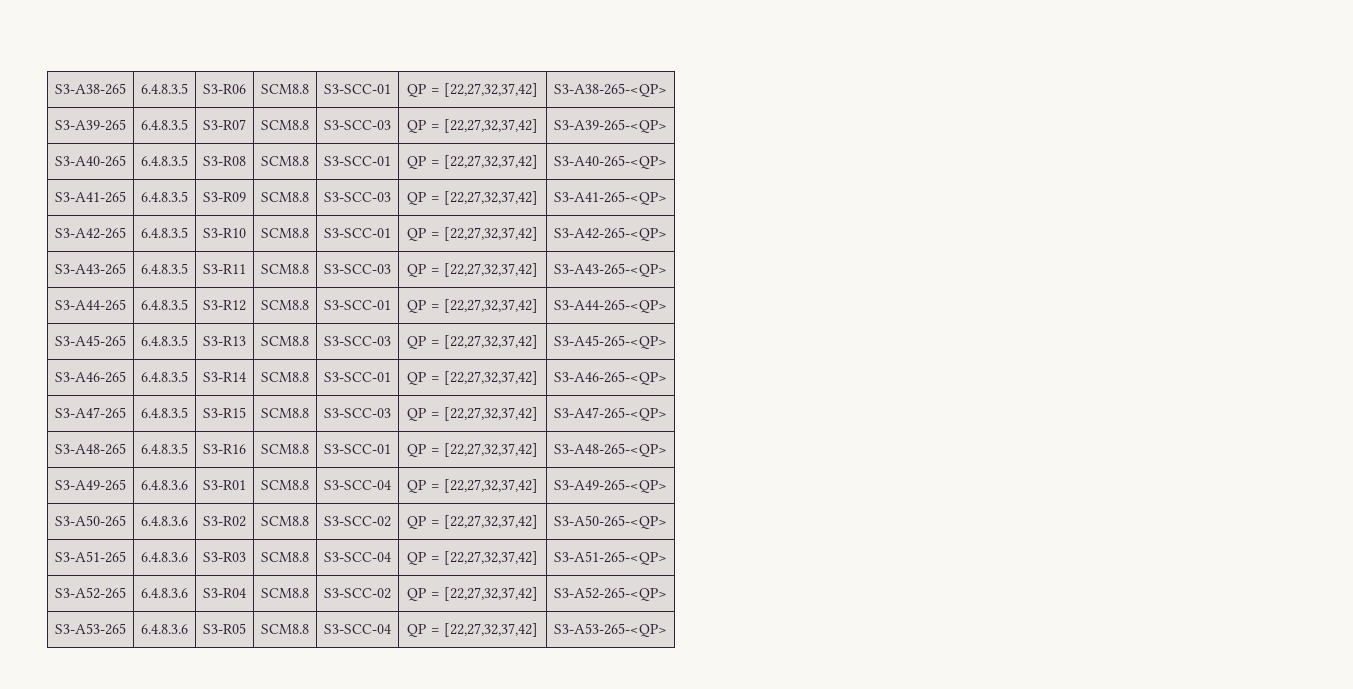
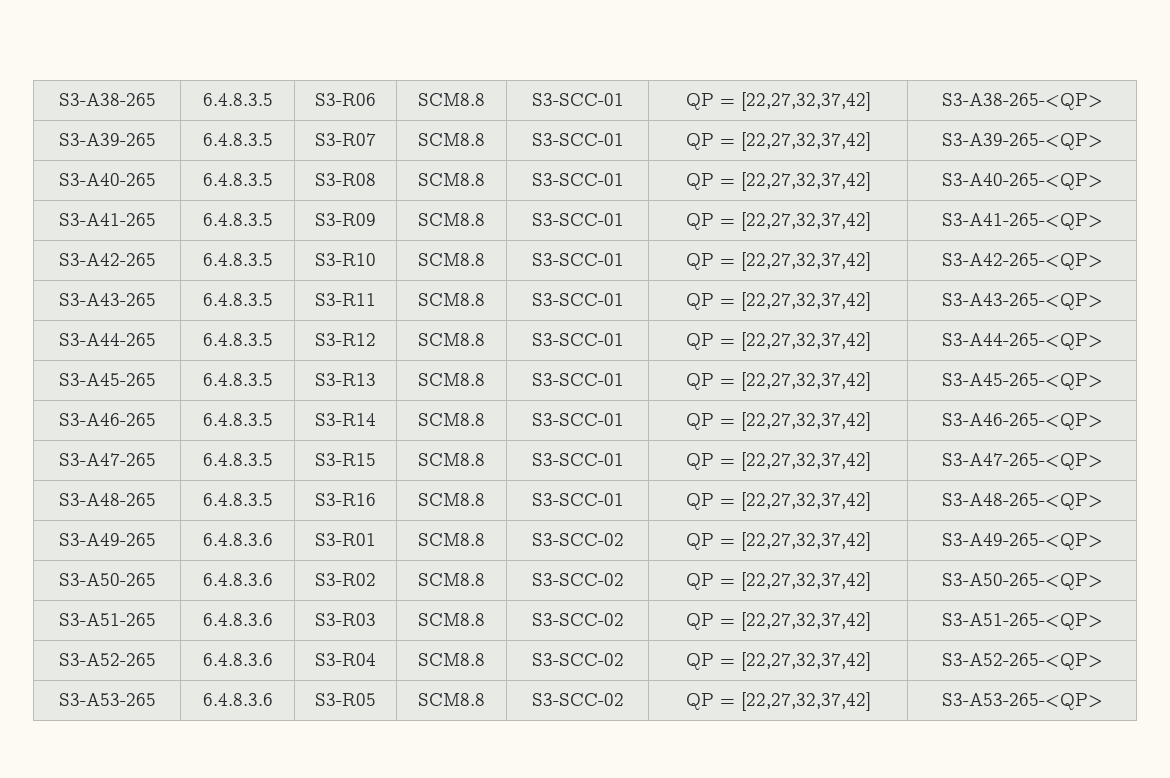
- S3-A39-265 | 6.4.8.3.5 | S3-R07 | SCM8.8 | S3-SCC-03 | QP = [22,27,32,37,42] | S3-A39-265-<QP>
+ S3-A39-265 | 6.4.8.3.5 | S3-R07 | SCM8.8 | S3-SCC-01 | QP = [22,27,32,37,42] | S3-A39-265-<QP>
- S3-A41-265 | 6.4.8.3.5 | S3-R09 | SCM8.8 | S3-SCC-03 | QP = [22,27,32,37,42] | S3-A41-265-<QP>
+ S3-A41-265 | 6.4.8.3.5 | S3-R09 | SCM8.8 | S3-SCC-01 | QP = [22,27,32,37,42] | S3-A41-265-<QP>
- S3-A43-265 | 6.4.8.3.5 | S3-R11 | SCM8.8 | S3-SCC-03 | QP = [22,27,32,37,42] | S3-A43-265-<QP>
+ S3-A43-265 | 6.4.8.3.5 | S3-R11 | SCM8.8 | S3-SCC-01 | QP = [22,27,32,37,42] | S3-A43-265-<QP>
- S3-A45-265 | 6.4.8.3.5 | S3-R13 | SCM8.8 | S3-SCC-03 | QP = [22,27,32,37,42] | S3-A45-265-<QP>
+ S3-A45-265 | 6.4.8.3.5 | S3-R13 | SCM8.8 | S3-SCC-01 | QP = [22,27,32,37,42] | S3-A45-265-<QP>
- S3-A47-265 | 6.4.8.3.5 | S3-R15 | SCM8.8 | S3-SCC-03 | QP = [22,27,32,37,42] | S3-A47-265-<QP>
+ S3-A47-265 | 6.4.8.3.5 | S3-R15 | SCM8.8 | S3-SCC-01 | QP = [22,27,32,37,42] | S3-A47-265-<QP>
- S3-A49-265 | 6.4.8.3.6 | S3-R01 | SCM8.8 | S3-SCC-04 | QP = [22,27,32,37,42] | S3-A49-265-<QP>
+ S3-A49-265 | 6.4.8.3.6 | S3-R01 | SCM8.8 | S3-SCC-02 | QP = [22,27,32,37,42] | S3-A49-265-<QP>
- S3-A51-265 | 6.4.8.3.6 | S3-R03 | SCM8.8 | S3-SCC-04 | QP = [22,27,32,37,42] | S3-A51-265-<QP>
+ S3-A51-265 | 6.4.8.3.6 | S3-R03 | SCM8.8 | S3-SCC-02 | QP = [22,27,32,37,42] | S3-A51-265-<QP>
- S3-A53-265 | 6.4.8.3.6 | S3-R05 | SCM8.8 | S3-SCC-04 | QP = [22,27,32,37,42] | S3-A53-265-<QP>
+ S3-A53-265 | 6.4.8.3.6 | S3-R05 | SCM8.8 | S3-SCC-02 | QP = [22,27,32,37,42] | S3-A53-265-<QP>

